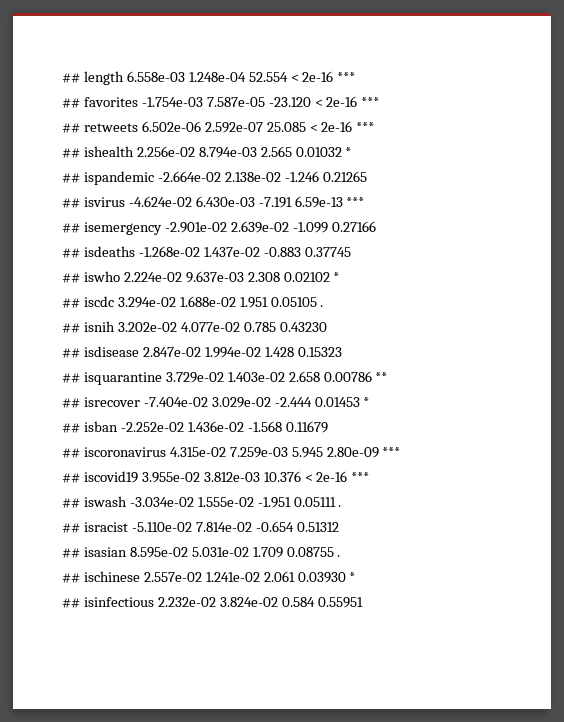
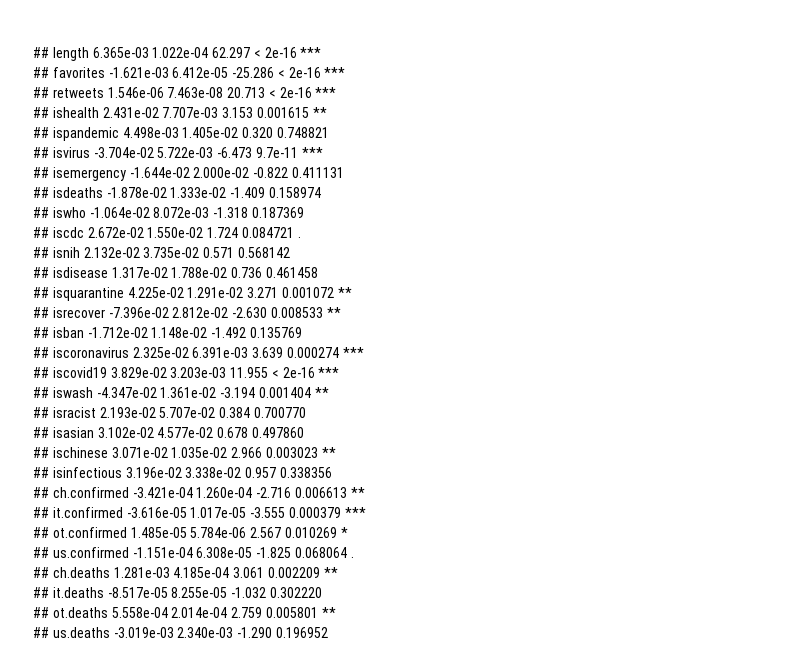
- ## length 6.558e-03 1.248e-04 52.554 < 2e-16 ***
+ ## length 6.365e-03 1.022e-04 62.297 < 2e-16 ***
- ## favorites -1.754e-03 7.587e-05 -23.120 < 2e-16 ***
+ ## favorites -1.621e-03 6.412e-05 -25.286 < 2e-16 ***
- ## retweets 6.502e-06 2.592e-07 25.085 < 2e-16 ***
+ ## retweets 1.546e-06 7.463e-08 20.713 < 2e-16 ***
- ## ishealth 2.256e-02 8.794e-03 2.565 0.01032 *
- ## ispandemic -2.664e-02 2.138e-02 -1.246 0.21265
- ## isvirus -4.624e-02 6.430e-03 -7.191 6.59e-13 ***
- ## isemergency -2.901e-02 2.639e-02 -1.099 0.27166
- ## isdeaths -1.268e-02 1.437e-02 -0.883 0.37745
- ## iswho 2.224e-02 9.637e-03 2.308 0.02102 *
- ## iscdc 3.294e-02 1.688e-02 1.951 0.05105 .
- ## isnih 3.202e-02 4.077e-02 0.785 0.43230
- ## isdisease 2.847e-02 1.994e-02 1.428 0.15323
- ## isquarantine 3.729e-02 1.403e-02 2.658 0.00786 **
- ## isrecover -7.404e-02 3.029e-02 -2.444 0.01453 *
- ## isban -2.252e-02 1.436e-02 -1.568 0.11679
- ## iscoronavirus 4.315e-02 7.259e-03 5.945 2.80e-09 ***
+ ## ishealth 2.431e-02 7.707e-03 3.153 0.001615 **
+ ## ispandemic 4.498e-03 1.405e-02 0.320 0.748821
+ ## isvirus -3.704e-02 5.722e-03 -6.473 9.7e-11 ***
+ ## isemergency -1.644e-02 2.000e-02 -0.822 0.411131
+ ## isdeaths -1.878e-02 1.333e-02 -1.409 0.158974
+ ## iswho -1.064e-02 8.072e-03 -1.318 0.187369
+ ## iscdc 2.672e-02 1.550e-02 1.724 0.084721 .
+ ## isnih 2.132e-02 3.735e-02 0.571 0.568142
+ ## isdisease 1.317e-02 1.788e-02 0.736 0.461458
+ ## isquarantine 4.225e-02 1.291e-02 3.271 0.001072 **
+ ## isrecover -7.396e-02 2.812e-02 -2.630 0.008533 **
+ ## isban -1.712e-02 1.148e-02 -1.492 0.135769
+ ## iscoronavirus 2.325e-02 6.391e-03 3.639 0.000274 ***
- ## iscovid19 3.955e-02 3.812e-03 10.376 < 2e-16 ***
+ ## iscovid19 3.829e-02 3.203e-03 11.955 < 2e-16 ***
- ## iswash -3.034e-02 1.555e-02 -1.951 0.05111 .
- ## isracist -5.110e-02 7.814e-02 -0.654 0.51312
- ## isasian 8.595e-02 5.031e-02 1.709 0.08755 .
- ## ischinese 2.557e-02 1.241e-02 2.061 0.03930 *
- ## isinfectious 2.232e-02 3.824e-02 0.584 0.55951
+ ## iswash -4.347e-02 1.361e-02 -3.194 0.001404 **
+ ## isracist 2.193e-02 5.707e-02 0.384 0.700770
+ ## isasian 3.102e-02 4.577e-02 0.678 0.497860
+ ## ischinese 3.071e-02 1.035e-02 2.966 0.003023 **
+ ## isinfectious 3.196e-02 3.338e-02 0.957 0.338356
+ ## ch.confirmed -3.421e-04 1.260e-04 -2.716 0.006613 **
+ ## it.confirmed -3.616e-05 1.017e-05 -3.555 0.000379 ***
+ ## ot.confirmed 1.485e-05 5.784e-06 2.567 0.010269 *
+ ## us.confirmed -1.151e-04 6.308e-05 -1.825 0.068064 .
+ ## ch.deaths 1.281e-03 4.185e-04 3.061 0.002209 **
+ ## it.deaths -8.517e-05 8.255e-05 -1.032 0.302220
+ ## ot.deaths 5.558e-04 2.014e-04 2.759 0.005801 **
+ ## us.deaths -3.019e-03 2.340e-03 -1.290 0.196952

